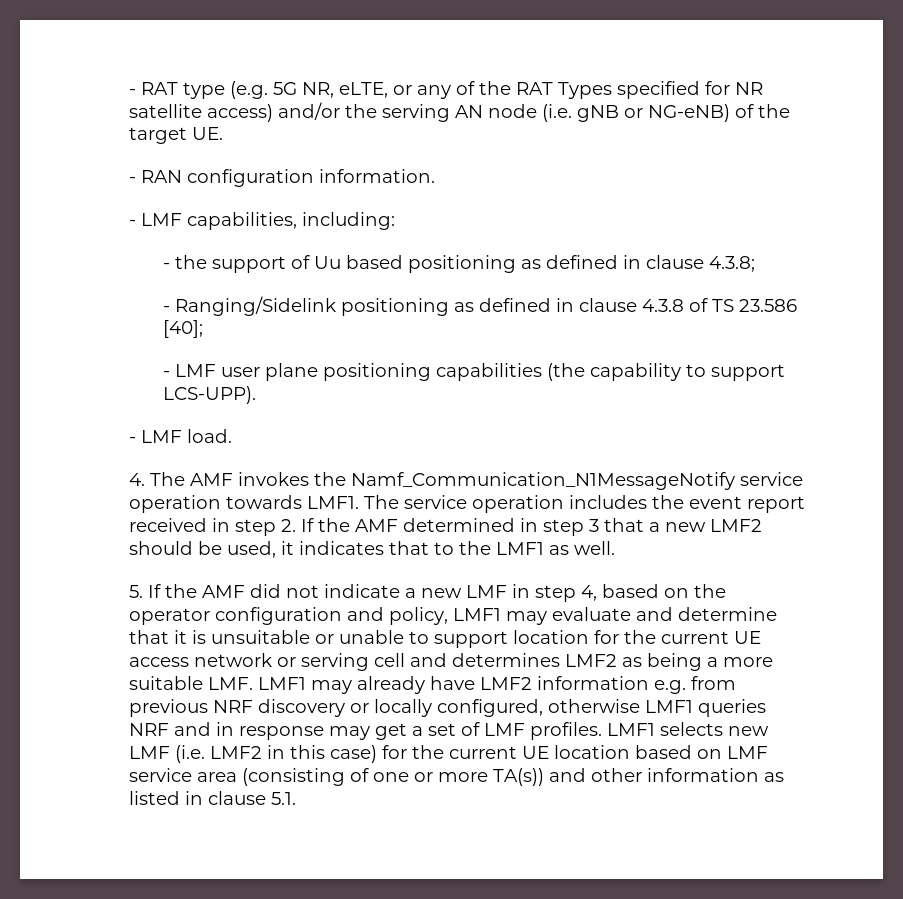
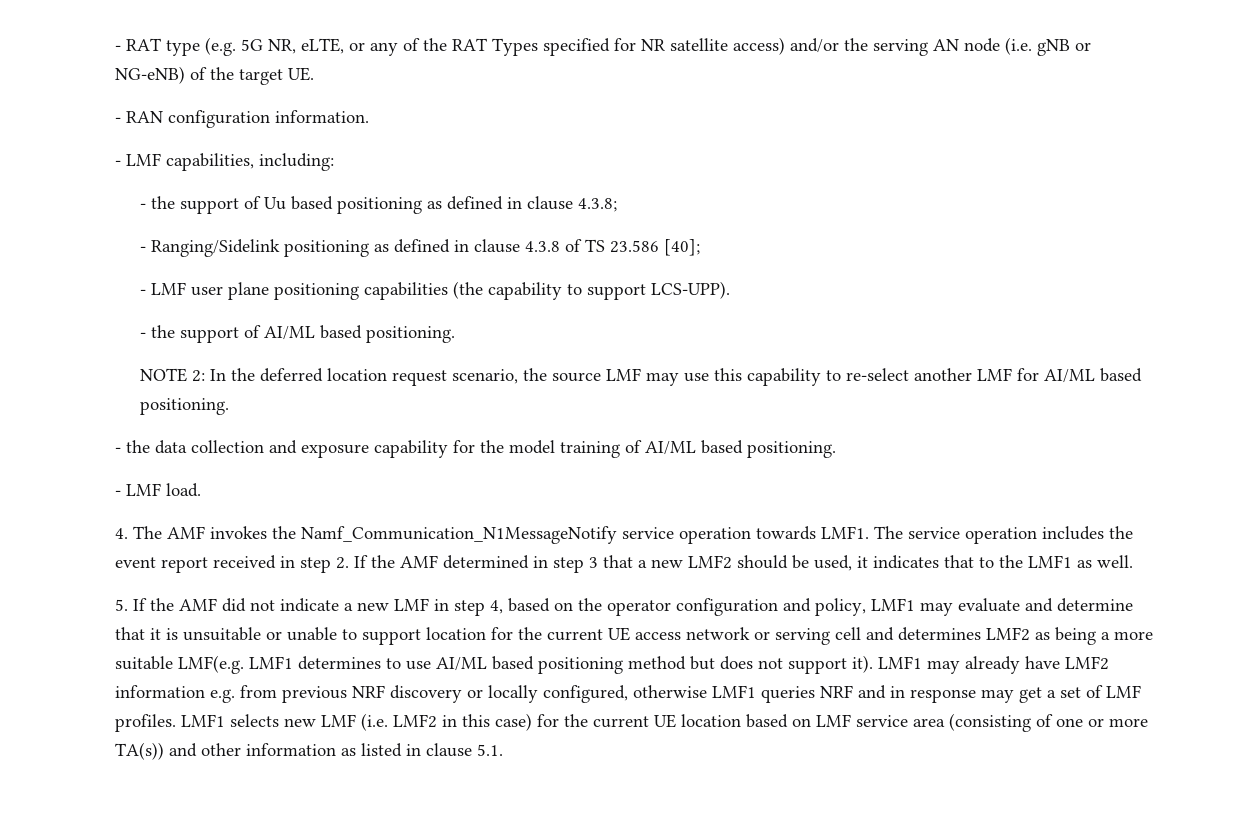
+ - the support of AI/ML based positioning.
+ NOTE 2: In the deferred location request scenario, the source LMF may use this capability to re-select another LMF for AI/ML based positioning.
+ - the data collection and exposure capability for the model training of AI/ML based positioning.
- 5. If the AMF did not indicate a new LMF in step 4, based on the operator configuration and policy, LMF1 may evaluate and determine that it is unsuitable or unable to support location for the current UE access network or serving cell and determines LMF2 as being a more suitable LMF. LMF1 may already have LMF2 information e.g. from previous NRF discovery or locally configured, otherwise LMF1 queries NRF and in response may get a set of LMF profiles.
+ 5. If the AMF did not indicate a new LMF in step 4, based on the operator configuration and policy, LMF1 may evaluate and determine that it is unsuitable or unable to support location for the current UE access network or serving cell and determines LMF2 as being a more suitable LMF(e.g. LMF1 determines to use AI/ML based positioning method but does not support it). LMF1 may already have LMF2 information e.g. from previous NRF discovery or locally configured, otherwise LMF1 queries NRF and in response may get a set of LMF profiles.

